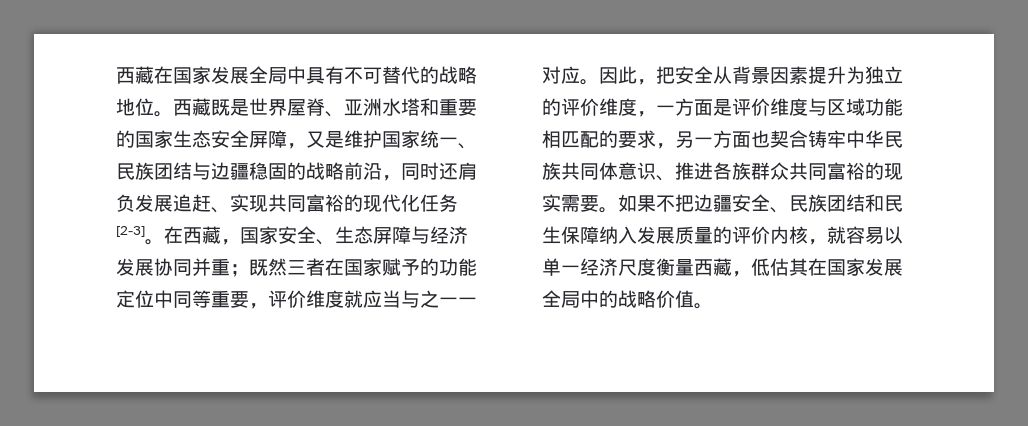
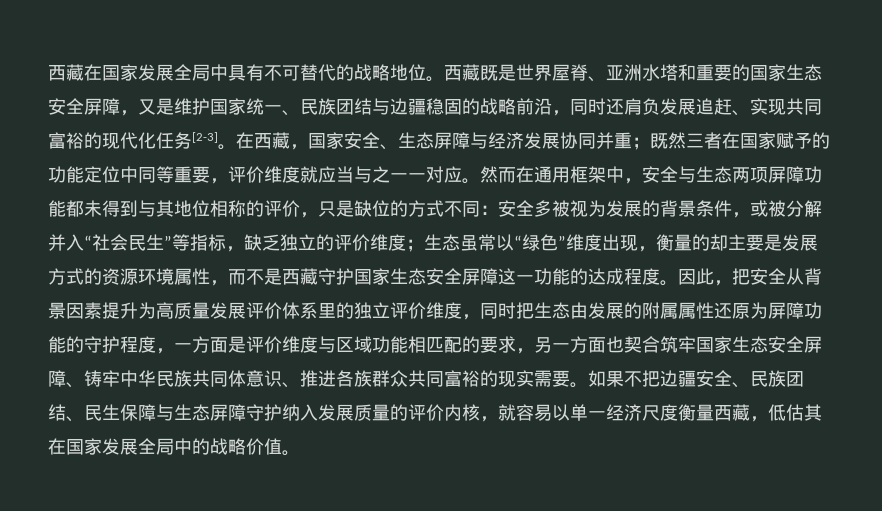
+ 然而在通用框架中，安全与生态两项屏障功能都未得到与其地位相称的评价，只是缺位的方式不同：安全多被视为发展的背景条件，或被分解并入“社会民生”等指标，缺乏独立的评价维度；生态虽常以“绿色”维度出现，衡量的却主要是发展方式的资源环境属性，而不是西藏守护国家生态安全屏障这一功能的达成程度。
- 因此，把安全从背景因素提升为独立的评价维度，一方面是评价维度与区域功能相匹配的要求，另一方面也契合铸牢中华民族共同体意识、推进各族群众共同富裕的现实需要。
+ 因此，把安全从背景因素提升为高质量发展评价体系里的独立评价维度，同时把生态由发展的附属属性还原为屏障功能的守护程度，一方面是评价维度与区域功能相匹配的要求，另一方面也契合筑牢国家生态安全屏障、铸牢中华民族共同体意识、推进各族群众共同富裕的现实需要。
- 如果不把边疆安全、民族团结和民生保障纳入发展质量的评价内核，就容易以单一经济尺度衡量西藏，低估其在国家发展全局中的战略价值。
+ 如果不把边疆安全、民族团结、民生保障与生态屏障守护纳入发展质量的评价内核，就容易以单一经济尺度衡量西藏，低估其在国家发展全局中的战略价值。

